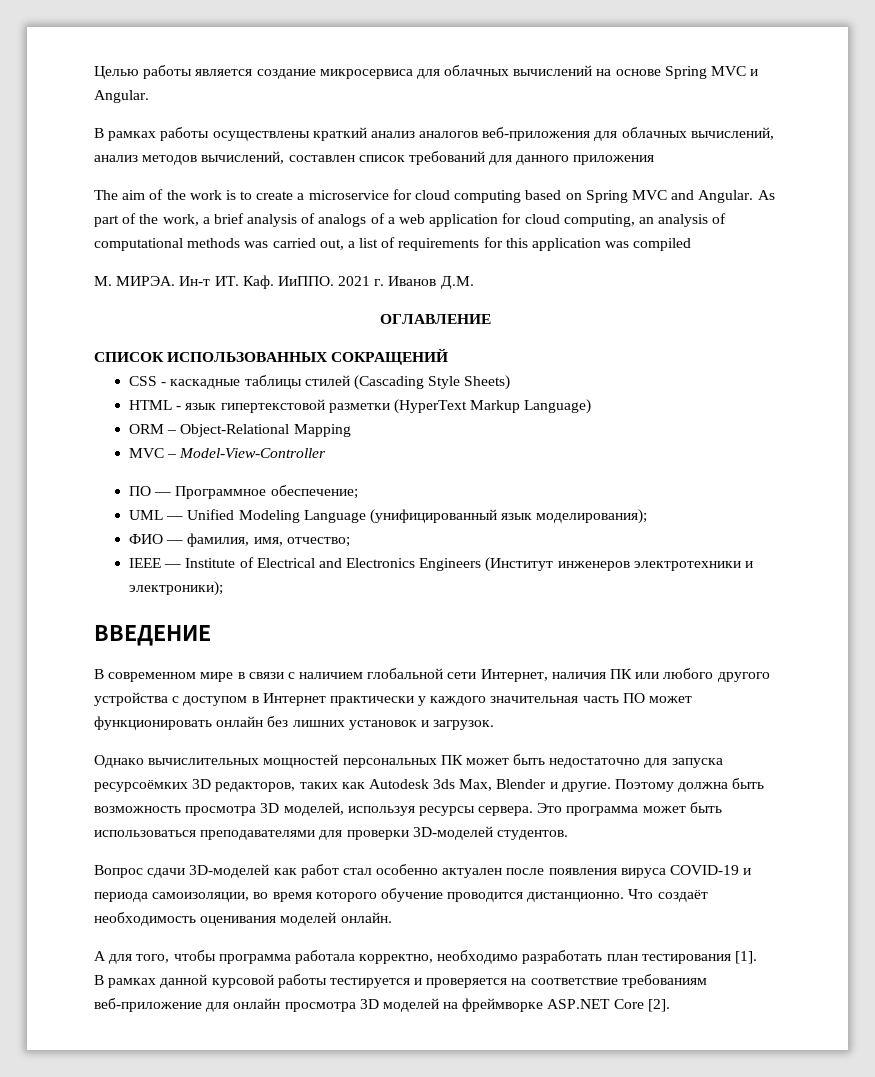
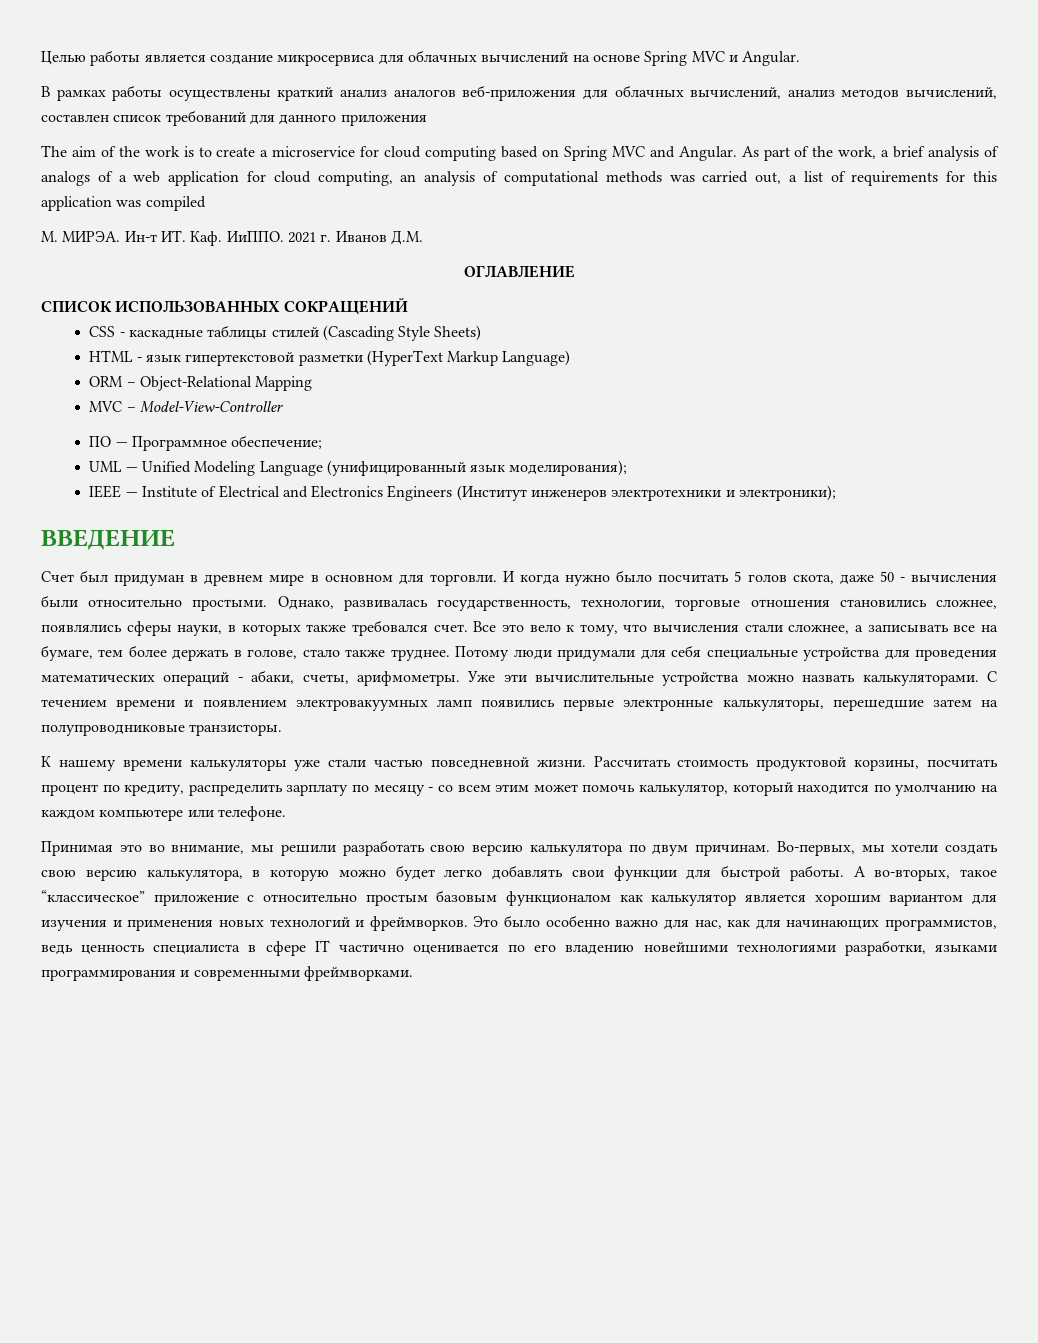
- ФИО — фамилия, имя, отчество;
- В современном мире в связи с наличием глобальной сети Интернет, наличия ПК или любого другого устройства с доступом в Интернет практически у каждого значительная часть ПО может функционировать онлайн без лишних установок и загрузок.
- Однако вычислительных мощностей персональных ПК может быть недостаточно для запуска ресурсоёмких 3D редакторов, таких как Autodesk 3ds Max, Blender и другие. Поэтому должна быть возможность просмотра 3D моделей, используя ресурсы сервера. Это программа может быть использоваться преподавателями для проверки 3D-моделей студентов.
- Вопрос сдачи 3D-моделей как работ стал особенно актуален после появления вируса COVID-19 и периода самоизоляции, во время которого обучение проводится дистанционно. Что создаёт необходимость оценивания моделей онлайн.
- А для того, чтобы программа работала корректно, необходимо разработать план тестирования [1].
- В рамках данной курсовой работы тестируется и проверяется на соответствие требованиям веб-приложение для онлайн просмотра 3D моделей на фреймворке ASP.NET Core [2].
+ Счет был придуман в древнем мире в основном для торговли. И когда нужно было посчитать 5 голов скота, даже 50 - вычисления были относительно простыми. Однако, развивалась государственность, технологии, торговые отношения становились сложнее, появлялись сферы науки, в которых также требовался счет. Все это вело к тому, что вычисления стали сложнее, а записывать все на бумаге, тем более держать в голове, стало также труднее. Потому люди придумали для себя специальные устройства для проведения математических операций - абаки, счеты, арифмометры. Уже эти вычислительные устройства можно назвать калькуляторами. С течением времени и появлением электровакуумных ламп появились первые электронные калькуляторы, перешедшие затем на полупроводниковые транзисторы.
+ К нашему времени калькуляторы уже стали частью повседневной жизни. Рассчитать стоимость продуктовой корзины, посчитать процент по кредиту, распределить зарплату по месяцу - со всем этим может помочь калькулятор, который находится по умолчанию на каждом компьютере или телефоне.
+ Принимая это во внимание, мы решили разработать свою версию калькулятора по двум причинам. Во-первых, мы хотели создать свою версию калькулятора, в которую можно будет легко добавлять свои функции для быстрой работы. А во-вторых, такое “классическое” приложение с относительно простым базовым функционалом как калькулятор является хорошим вариантом для изучения и применения новых технологий и фреймворков. Это было особенно важно для нас, как для начинающих программистов, ведь ценность специалиста в сфере IT частично оценивается по его владению новейшими технологиями разработки, языками программирования и современными фреймворками.

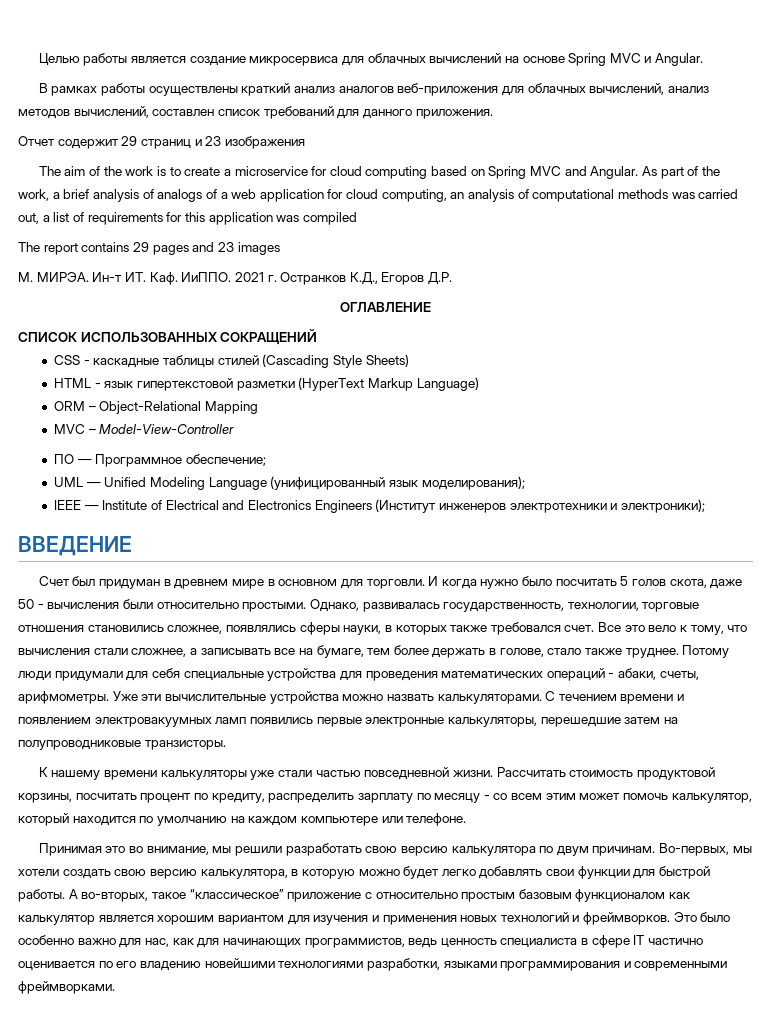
- В рамках работы осуществлены краткий анализ аналогов веб-приложения для облачных вычислений, анализ методов вычислений, составлен список требований для данного приложения
+ В рамках работы осуществлены краткий анализ аналогов веб-приложения для облачных вычислений, анализ методов вычислений, составлен список требований для данного приложения.
+ Отчет содержит 29 страниц и 23 изображения
+ The report contains 29 pages and 23 images
- 2021 г. Иванов Д.М.
+ 2021 г. Остранков К.Д., Егоров Д.Р.

